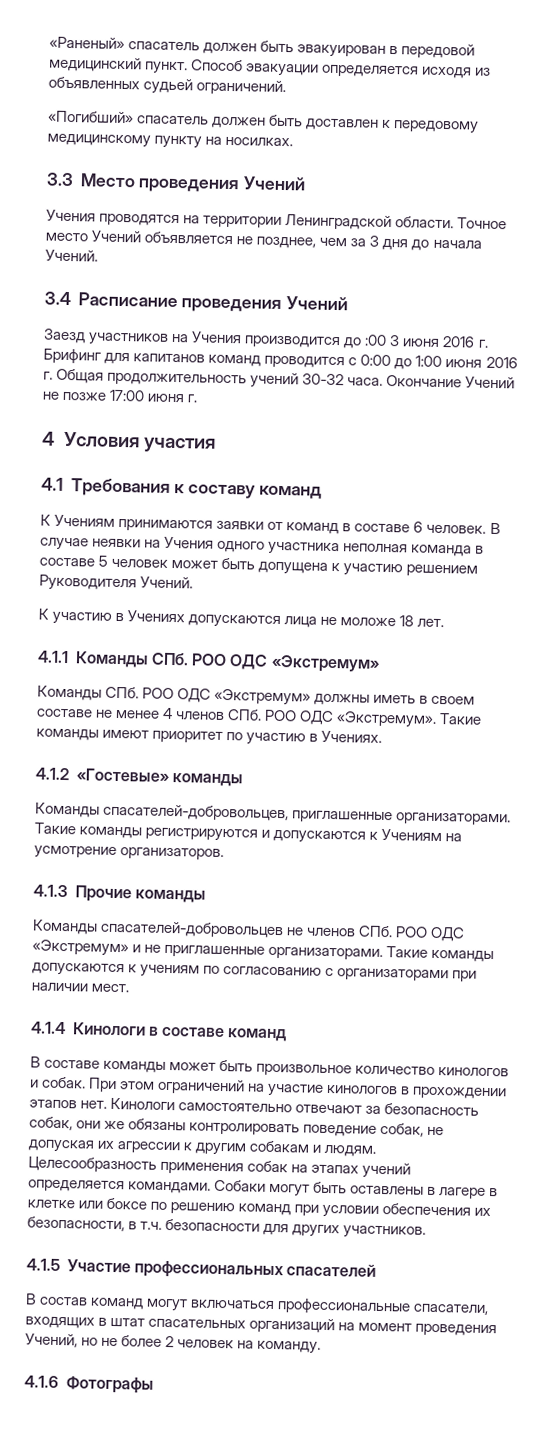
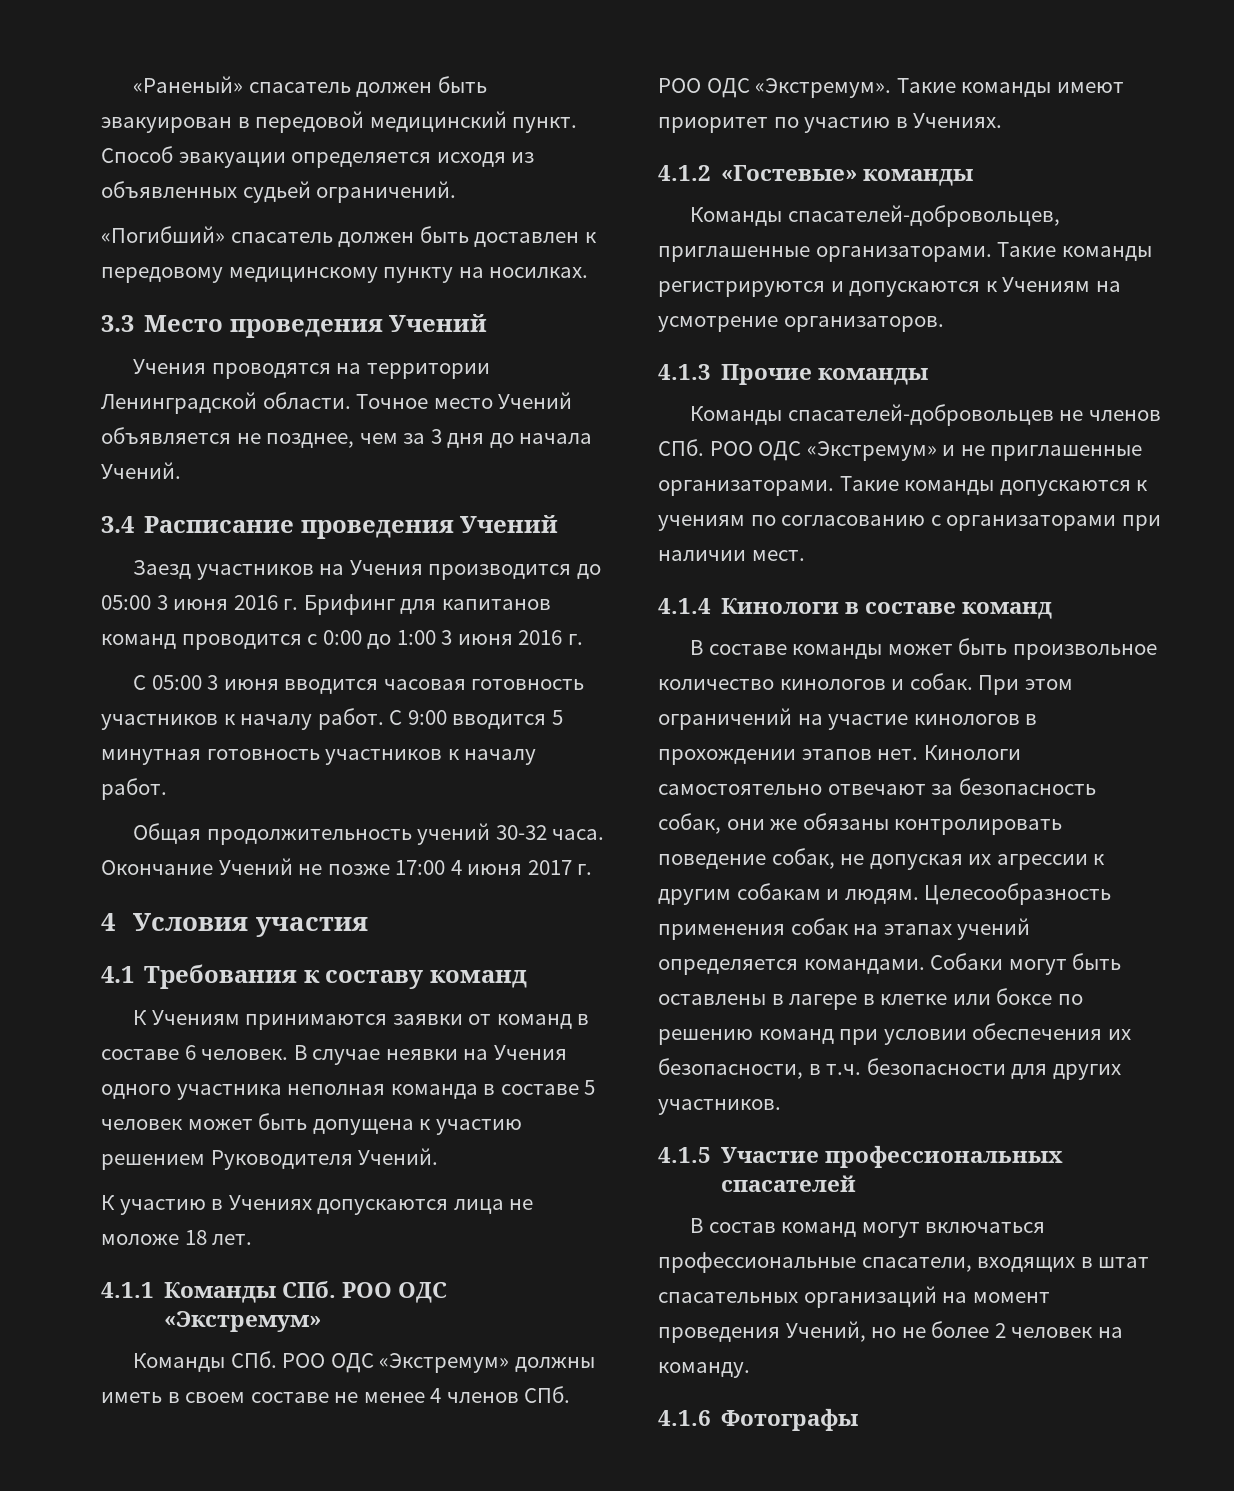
- Заезд участников на Учения производится до :00 3 июня 2016 г. Брифинг для капитанов команд проводится с 0:00 до 1:00 июня 2016 г. Общая продолжительность учений 30-32 часа.
+ Заезд участников на Учения производится до 05:00 3 июня 2016 г. Брифинг для капитанов команд проводится с 0:00 до 1:00 3 июня 2016 г.
+ С 05:00 3 июня вводится часовая готовность участников к началу работ. С 9:00 вводится 5 минутная готовность участников к началу работ.
+ Общая продолжительность учений 30-32 часа.
- Окончание Учений не позже 17:00 июня г.
+ Окончание Учений не позже 17:00 4 июня 2017 г.

